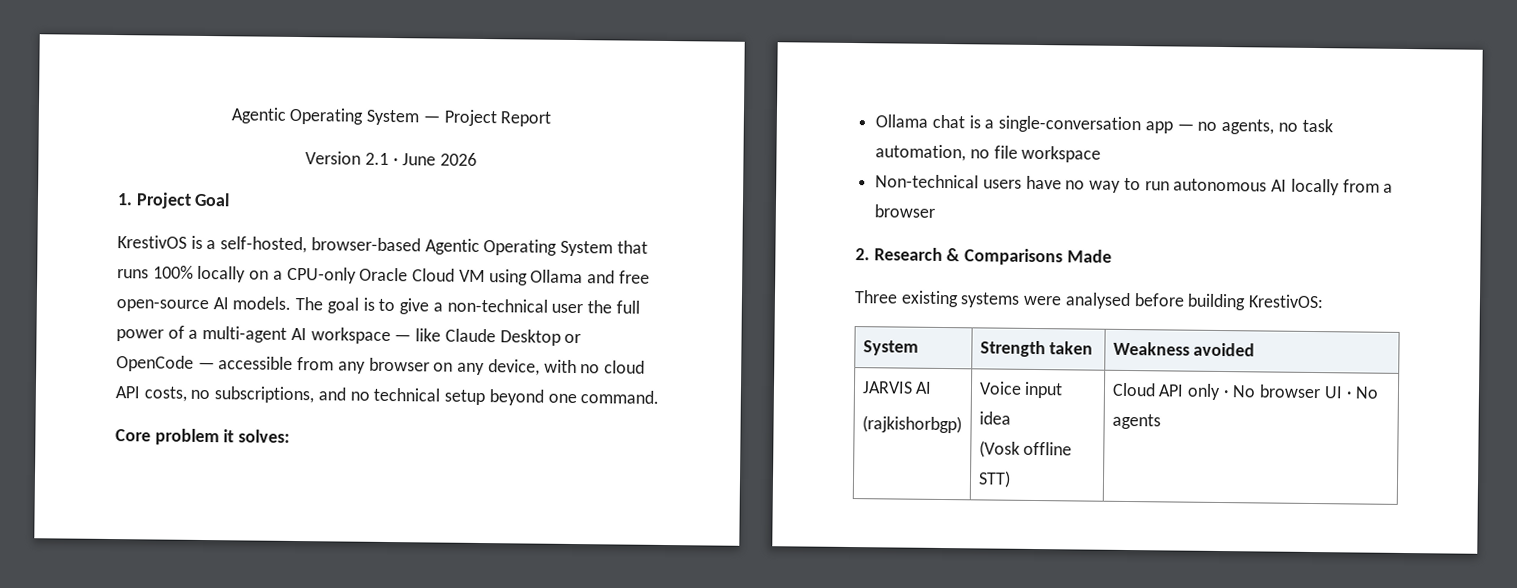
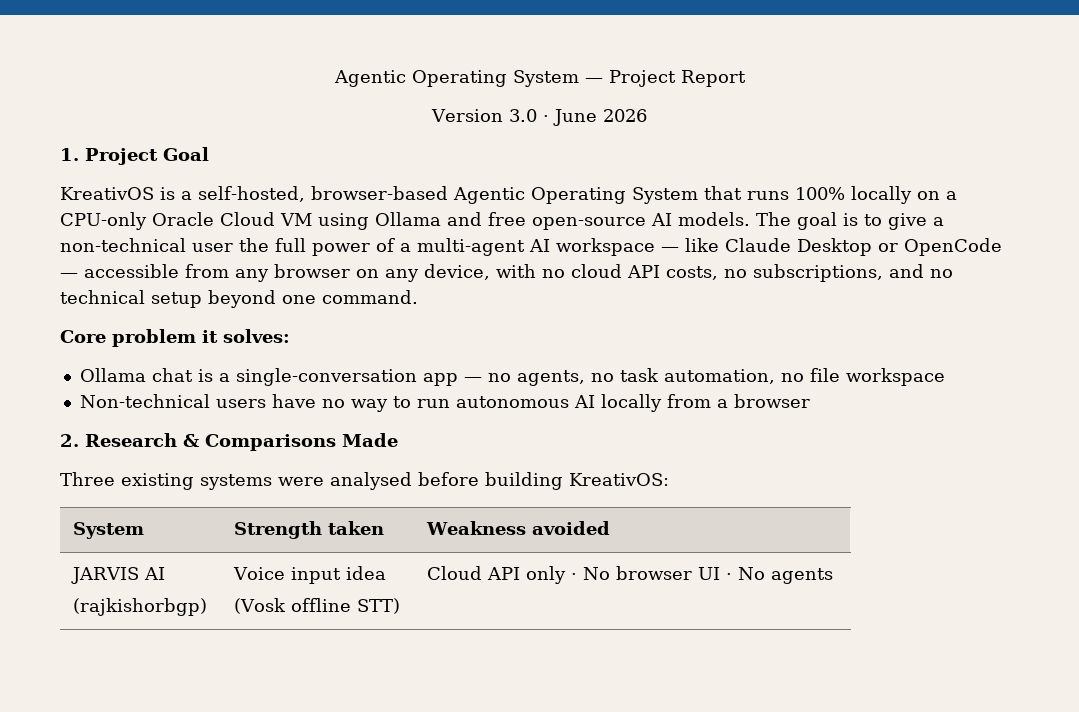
- Version 2.1 · June 2026
+ Version 3.0 · June 2026
- KrestivOS is a self-hosted, browser-based Agentic Operating System that runs 100% locally on a CPU-only Oracle Cloud VM using Ollama and free open-source AI models.
+ KreativOS is a self-hosted, browser-based Agentic Operating System that runs 100% locally on a CPU-only Oracle Cloud VM using Ollama and free open-source AI models.
- Three existing systems were analysed before building KrestivOS:
+ Three existing systems were analysed before building KreativOS:

